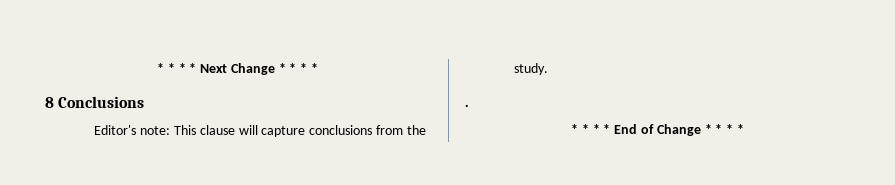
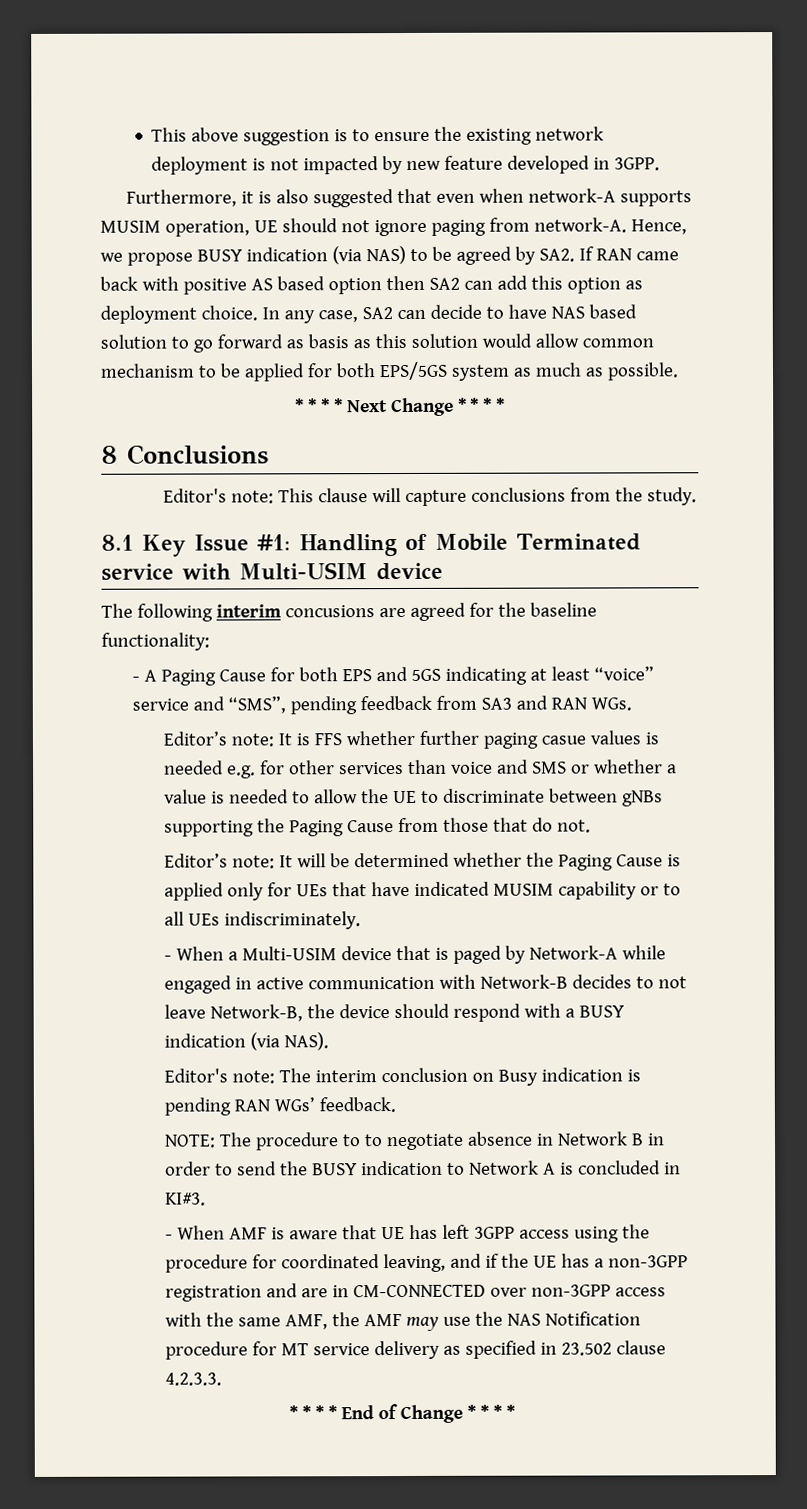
+ This above suggestion is to ensure the existing network deployment is not impacted by new feature developed in 3GPP.
+ Furthermore, it is also suggested that even when network-A supports MUSIM operation, UE should not ignore paging from network-A. Hence, we propose BUSY indication (via NAS) to be agreed by SA2. If RAN came back with positive AS based option then SA2 can add this option as deployment choice. In any case, SA2 can decide to have NAS based solution to go forward as basis as this solution would allow common mechanism to be applied for both EPS/5GS system as much as possible.
- .
+ 8.1 Key Issue #1: Handling of Mobile Terminated service with Multi-USIM device
+ The following interim concusions are agreed for the baseline functionality:
+ - A Paging Cause for both EPS and 5GS indicating at least “voice” service and “SMS”, pending feedback from SA3 and RAN WGs.
+ Editor’s note: It is FFS whether further paging casue values is needed e.g. for other services than voice and SMS or whether a value is needed to allow the UE to discriminate between gNBs supporting the Paging Cause from those that do not.
+ Editor’s note: It will be determined whether the Paging Cause is applied only for UEs that have indicated MUSIM capability or to all UEs indiscriminately.
+ - When a Multi-USIM device that is paged by Network-A while engaged in active communication with Network-B decides to not leave Network-B, the device should respond with a BUSY indication (via NAS).
+ Editor's note: The interim conclusion on Busy indication is pending RAN WGs’ feedback.
+ NOTE: The procedure to to negotiate absence in Network B in order to send the BUSY indication to Network A is concluded in KI#3.
+ - When AMF is aware that UE has left 3GPP access using the procedure for coordinated leaving, and if the UE has a non-3GPP registration and are in CM-CONNECTED over non-3GPP access with the same AMF, the AMF may use the NAS Notification procedure for MT service delivery as specified in 23.502 clause 4.2.3.3.

